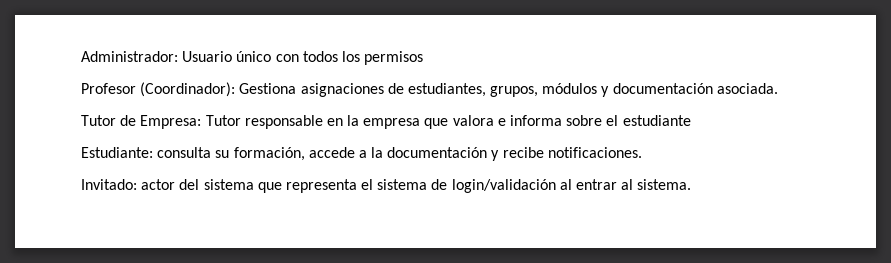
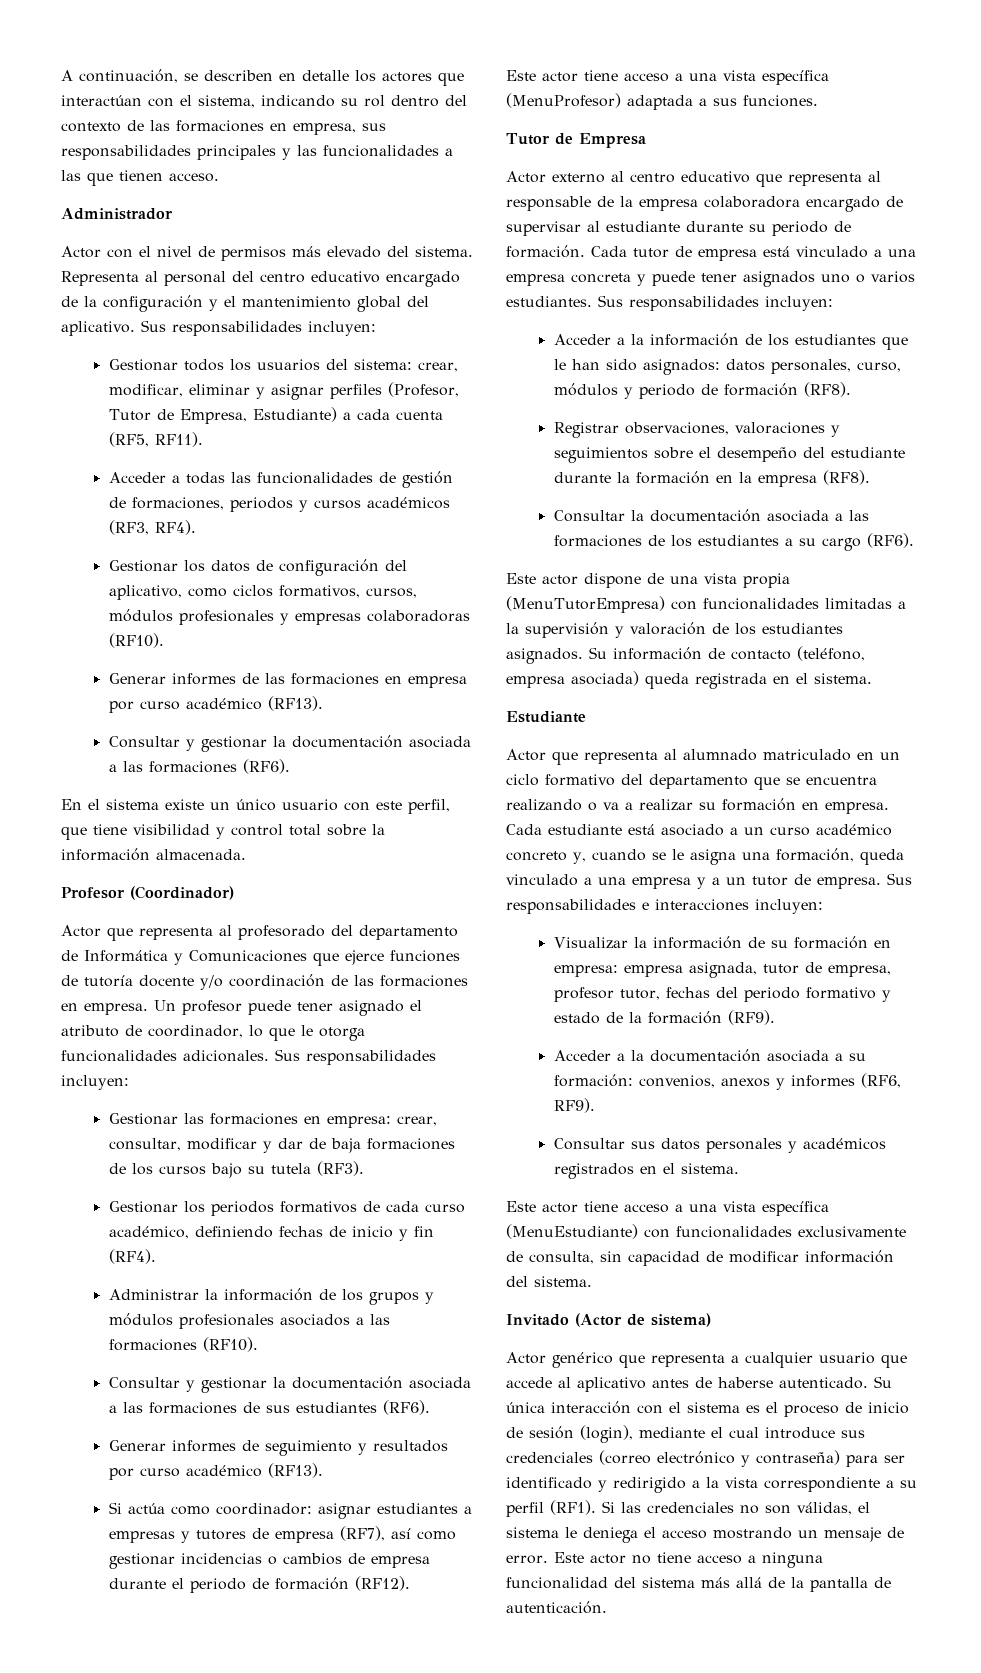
- Administrador: Usuario único con todos los permisos
- Profesor (Coordinador): Gestiona asignaciones de estudiantes, grupos, módulos y documentación asociada.
- Tutor de Empresa: Tutor responsable en la empresa que valora e informa sobre el estudiante
- Estudiante: consulta su formación, accede a la documentación y recibe notificaciones.
- Invitado: actor del sistema que representa el sistema de login/validación al entrar al sistema.
+ A continuación, se describen en detalle los actores que interactúan con el sistema, indicando su rol dentro del contexto de las formaciones en empresa, sus responsabilidades principales y las funcionalidades a las que tienen acceso.
+ Administrador
+ Actor con el nivel de permisos más elevado del sistema. Representa al personal del centro educativo encargado de la configuración y el mantenimiento global del aplicativo. Sus responsabilidades incluyen:
+ Gestionar todos los usuarios del sistema: crear, modificar, eliminar y asignar perfiles (Profesor, Tutor de Empresa, Estudiante) a cada cuenta (RF5, RF11).
+ Acceder a todas las funcionalidades de gestión de formaciones, periodos y cursos académicos (RF3, RF4).
+ Gestionar los datos de configuración del aplicativo, como ciclos formativos, cursos, módulos profesionales y empresas colaboradoras (RF10).
+ Generar informes de las formaciones en empresa por curso académico (RF13).
+ Consultar y gestionar la documentación asociada a las formaciones (RF6).
+ En el sistema existe un único usuario con este perfil, que tiene visibilidad y control total sobre la información almacenada.
+ Profesor (Coordinador)
+ Actor que representa al profesorado del departamento de Informática y Comunicaciones que ejerce funciones de tutoría docente y/o coordinación de las formaciones en empresa. Un profesor puede tener asignado el atributo de coordinador, lo que le otorga funcionalidades adicionales. Sus responsabilidades incluyen:
+ Gestionar las formaciones en empresa: crear, consultar, modificar y dar de baja formaciones de los cursos bajo su tutela (RF3).
+ Gestionar los periodos formativos de cada curso académico, definiendo fechas de inicio y fin (RF4).
+ Administrar la información de los grupos y módulos profesionales asociados a las formaciones (RF10).
+ Consultar y gestionar la documentación asociada a las formaciones de sus estudiantes (RF6).
+ Generar informes de seguimiento y resultados por curso académico (RF13).
+ Si actúa como coordinador: asignar estudiantes a empresas y tutores de empresa (RF7), así como gestionar incidencias o cambios de empresa durante el periodo de formación (RF12).
+ Este actor tiene acceso a una vista específica (MenuProfesor) adaptada a sus funciones.
+ Tutor de Empresa
+ Actor externo al centro educativo que representa al responsable de la empresa colaboradora encargado de supervisar al estudiante durante su periodo de formación. Cada tutor de empresa está vinculado a una empresa concreta y puede tener asignados uno o varios estudiantes. Sus responsabilidades incluyen:
+ Acceder a la información de los estudiantes que le han sido asignados: datos personales, curso, módulos y periodo de formación (RF8).
+ Registrar observaciones, valoraciones y seguimientos sobre el desempeño del estudiante durante la formación en la empresa (RF8).
+ Consultar la documentación asociada a las formaciones de los estudiantes a su cargo (RF6).
+ Este actor dispone de una vista propia (MenuTutorEmpresa) con funcionalidades limitadas a la supervisión y valoración de los estudiantes asignados. Su información de contacto (teléfono, empresa asociada) queda registrada en el sistema.
+ Estudiante
+ Actor que representa al alumnado matriculado en un ciclo formativo del departamento que se encuentra realizando o va a realizar su formación en empresa. Cada estudiante está asociado a un curso académico concreto y, cuando se le asigna una formación, queda vinculado a una empresa y a un tutor de empresa. Sus responsabilidades e interacciones incluyen:
+ Visualizar la información de su formación en empresa: empresa asignada, tutor de empresa, profesor tutor, fechas del periodo formativo y estado de la formación (RF9).
+ Acceder a la documentación asociada a su formación: convenios, anexos y informes (RF6, RF9).
+ Consultar sus datos personales y académicos registrados en el sistema.
+ Este actor tiene acceso a una vista específica (MenuEstudiante) con funcionalidades exclusivamente de consulta, sin capacidad de modificar información del sistema.
+ Invitado (Actor de sistema)
+ Actor genérico que representa a cualquier usuario que accede al aplicativo antes de haberse autenticado. Su única interacción con el sistema es el proceso de inicio de sesión (login), mediante el cual introduce sus credenciales (correo electrónico y contraseña) para ser identificado y redirigido a la vista correspondiente a su perfil (RF1). Si las credenciales no son válidas, el sistema le deniega el acceso mostrando un mensaje de error. Este actor no tiene acceso a ninguna funcionalidad del sistema más allá de la pantalla de autenticación.

